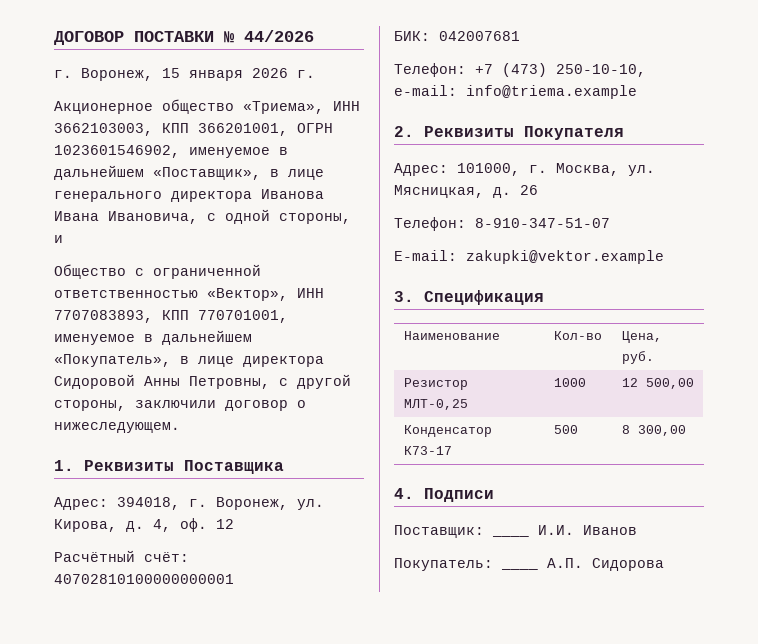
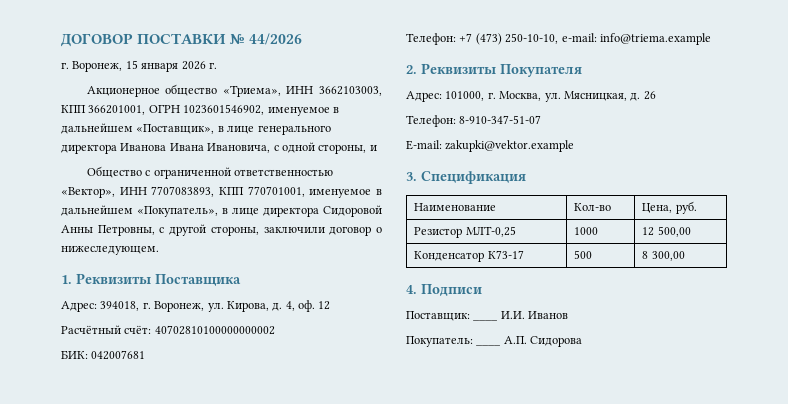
- Расчётный счёт: 40702810100000000001
+ Расчётный счёт: 40702810100000000002

